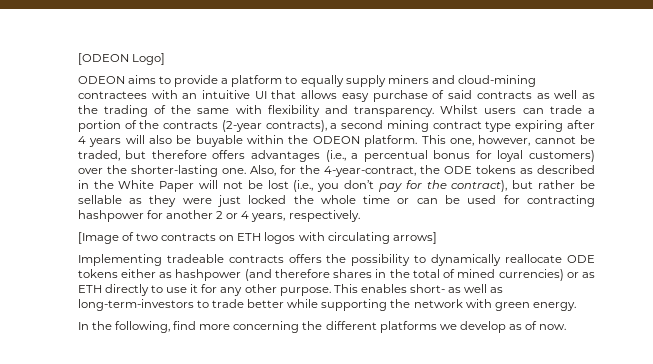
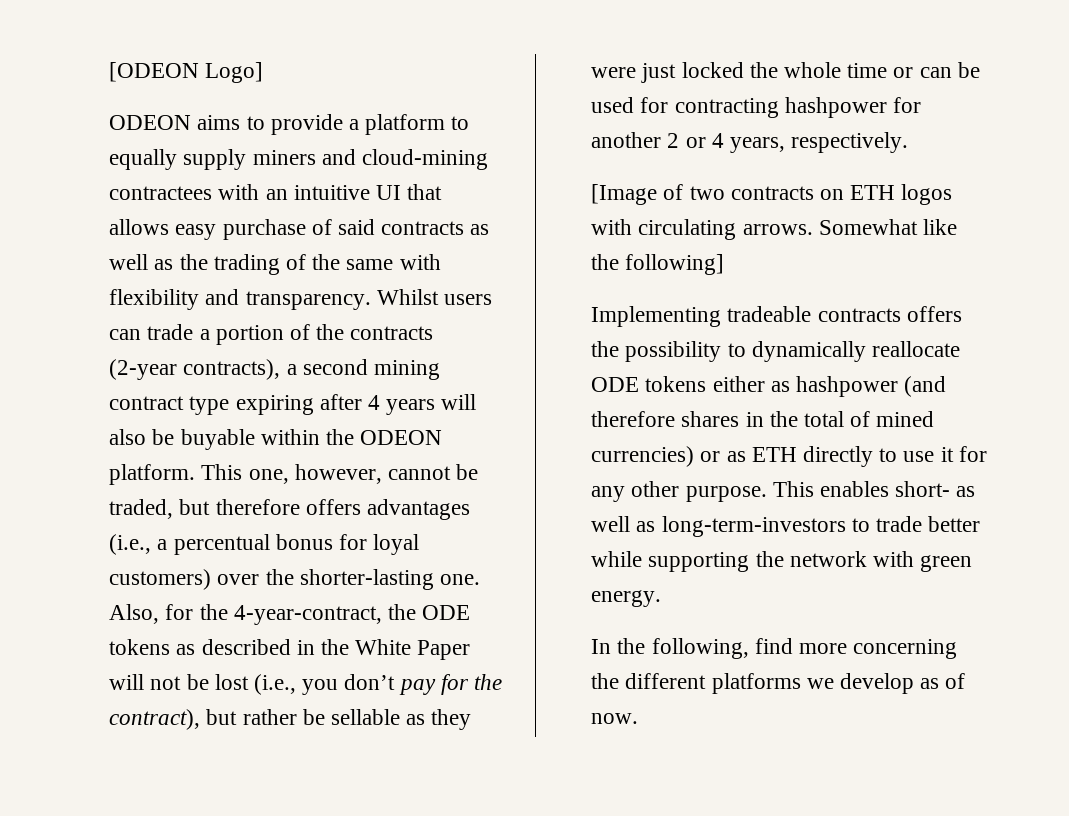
- [Image of two contracts on ETH logos with circulating arrows]
+ [Image of two contracts on ETH logos with circulating arrows. Somewhat like the following]

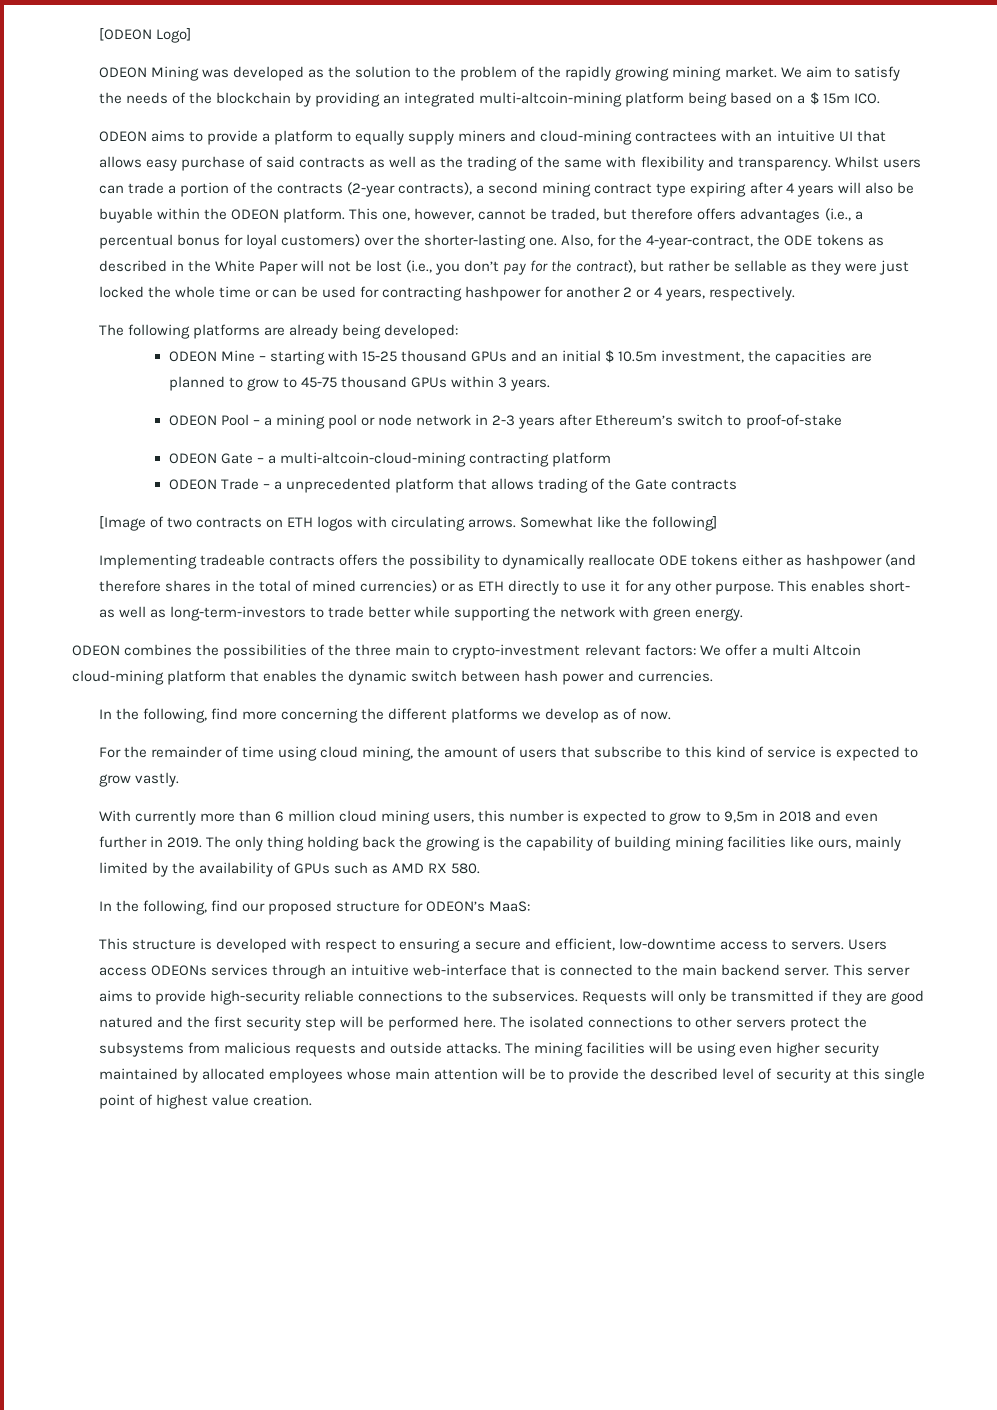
+ ODEON Mining was developed as the solution to the problem of the rapidly growing mining market. We aim to satisfy the needs of the blockchain by providing an integrated multi-altcoin-mining platform being based on a $ 15m ICO.
+ The following platforms are already being developed:
+ ODEON Mine – starting with 15-25 thousand GPUs and an initial $ 10.5m investment, the capacities are planned to grow to 45-75 thousand GPUs within 3 years.
+ ODEON Pool – a mining pool or node network in 2-3 years after Ethereum’s switch to proof-of-stake
+ ODEON Gate – a multi-altcoin-cloud-mining contracting platform
+ ODEON Trade – a unprecedented platform that allows trading of the Gate contracts
+ ODEON combines the possibilities of the three main to crypto-investment relevant factors: We offer a multi Altcoin cloud-mining platform that enables the dynamic switch between hash power and currencies.
+ For the remainder of time using cloud mining, the amount of users that subscribe to this kind of service is expected to grow vastly.
+ With currently more than 6 million cloud mining users, this number is expected to grow to 9,5m in 2018 and even further in 2019. The only thing holding back the growing is the capability of building mining facilities like ours, mainly limited by the availability of GPUs such as AMD RX 580.
+ In the following, find our proposed structure for ODEON’s MaaS:
+ This structure is developed with respect to ensuring a secure and efficient, low-downtime access to servers. Users access ODEONs services through an intuitive web-interface that is connected to the main backend server. This server aims to provide high-security reliable connections to the subservices. Requests will only be transmitted if they are good natured and the first security step will be performed here. The isolated connections to other servers protect the subsystems from malicious requests and outside attacks. The mining facilities will be using even higher security maintained by allocated employees whose main attention will be to provide the described level of security at this single point of highest value creation.

